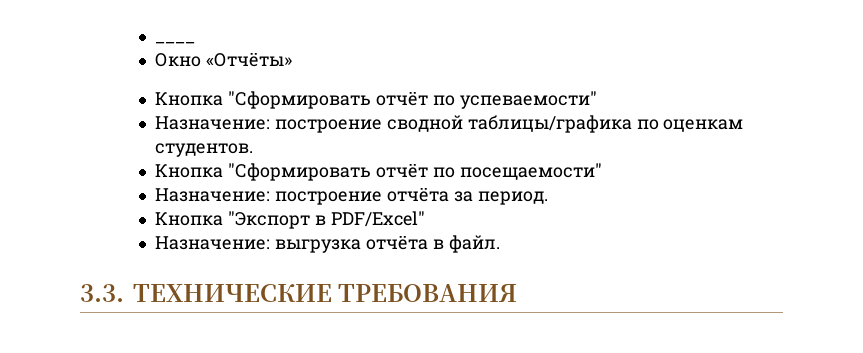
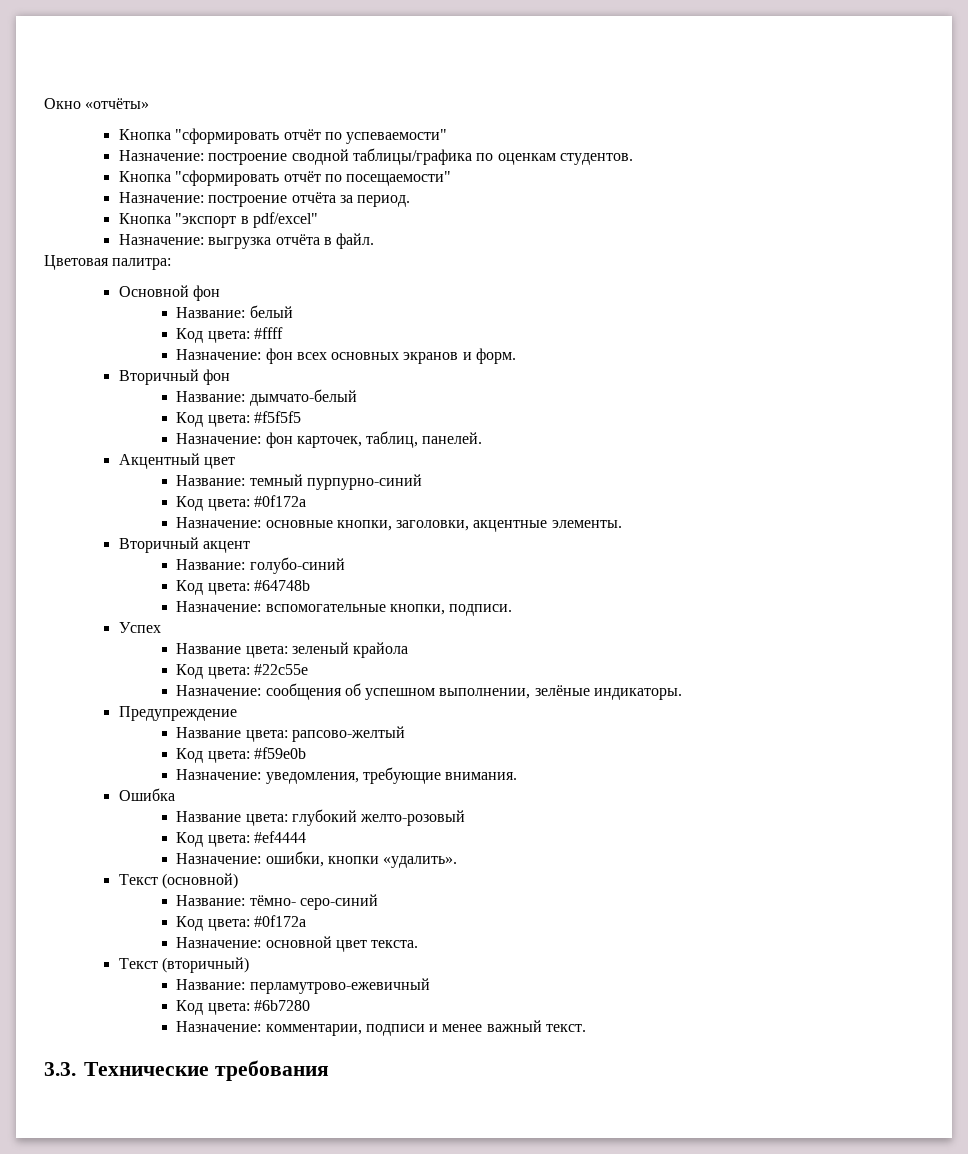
- ____
- Окно «Отчёты»
- Кнопка "Сформировать отчёт по успеваемости"
+ Окно «отчёты»
+ Кнопка "сформировать отчёт по успеваемости"
- Кнопка "Сформировать отчёт по посещаемости"
+ Кнопка "сформировать отчёт по посещаемости"
- Кнопка "Экспорт в PDF/Excel"
+ Кнопка "экспорт в pdf/excel"
+ Цветовая палитра:
+ Основной фон
+ Название: белый
+ Код цвета: #ffff
+ Назначение: фон всех основных экранов и форм.
+ Вторичный фон
+ Название: дымчато-белый
+ Код цвета: #f5f5f5
+ Назначение: фон карточек, таблиц, панелей.
+ Акцентный цвет
+ Название: темный пурпурно-синий
+ Код цвета: #0f172a
+ Назначение: основные кнопки, заголовки, акцентные элементы.
+ Вторичный акцент
+ Название: голубо-синий
+ Код цвета: #64748b
+ Назначение: вспомогательные кнопки, подписи.
+ Успех
+ Название цвета: зеленый крайола
+ Код цвета: #22c55e
+ Назначение: сообщения об успешном выполнении, зелёные индикаторы.
+ Предупреждение
+ Название цвета: рапсово-желтый
+ Код цвета: #f59e0b
+ Назначение: уведомления, требующие внимания.
+ Ошибка
+ Название цвета: глубокий желто-розовый
+ Код цвета: #ef4444
+ Назначение: ошибки, кнопки «удалить».
+ Текст (основной)
+ Название: тёмно- серо-синий
+ Код цвета: #0f172a
+ Назначение: основной цвет текста.
+ Текст (вторичный)
+ Название: перламутрово-ежевичный
+ Код цвета: #6b7280
+ Назначение: комментарии, подписи и менее важный текст.
- 3.3. ТЕХНИЧЕСКИЕ ТРЕБОВАНИЯ
+ 3.3. Технические требования

